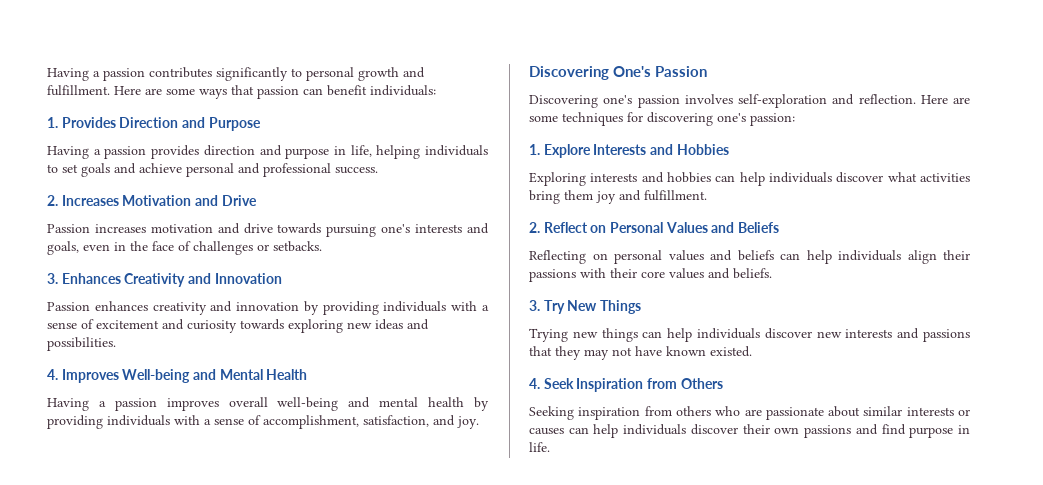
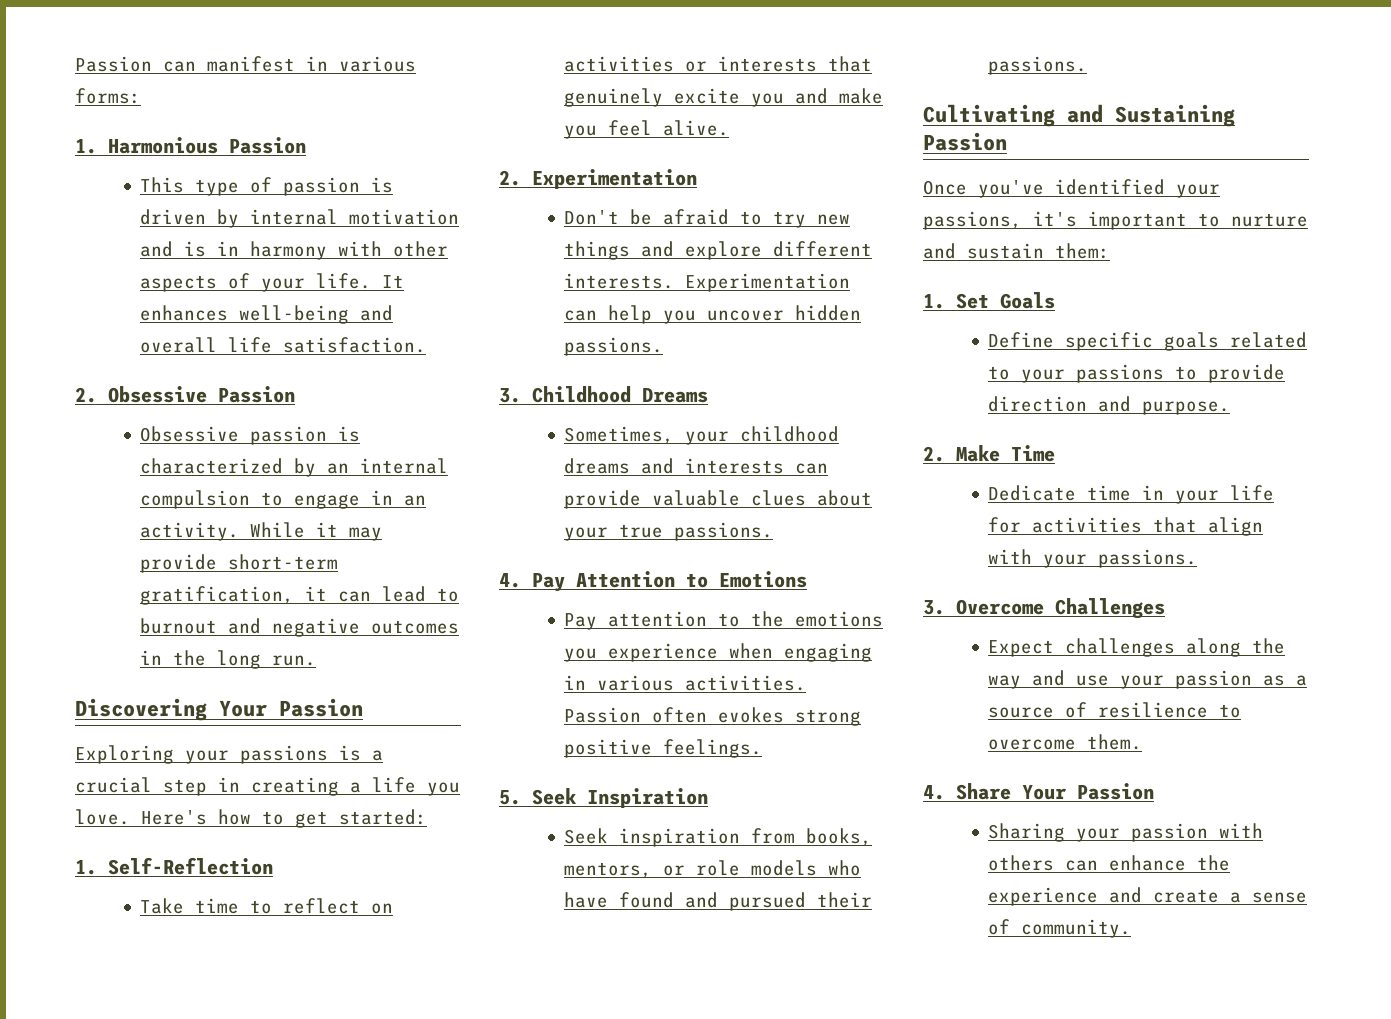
- Having a passion contributes significantly to personal growth and fulfillment. Here are some ways that passion can benefit individuals:
- 1. Provides Direction and Purpose
- Having a passion provides direction and purpose in life, helping individuals to set goals and achieve personal and professional success.
- 2. Increases Motivation and Drive
- Passion increases motivation and drive towards pursuing one's interests and goals, even in the face of challenges or setbacks.
- 3. Enhances Creativity and Innovation
- Passion enhances creativity and innovation by providing individuals with a sense of excitement and curiosity towards exploring new ideas and possibilities.
- 4. Improves Well-being and Mental Health
- Having a passion improves overall well-being and mental health by providing individuals with a sense of accomplishment, satisfaction, and joy.
- Discovering One's Passion
- Discovering one's passion involves self-exploration and reflection. Here are some techniques for discovering one's passion:
- 1. Explore Interests and Hobbies
- Exploring interests and hobbies can help individuals discover what activities bring them joy and fulfillment.
- 2. Reflect on Personal Values and Beliefs
- Reflecting on personal values and beliefs can help individuals align their passions with their core values and beliefs.
- 3. Try New Things
- Trying new things can help individuals discover new interests and passions that they may not have known existed.
- 4. Seek Inspiration from Others
- Seeking inspiration from others who are passionate about similar interests or causes can help individuals discover their own passions and find purpose in life.
+ Passion can manifest in various forms:
+ 1. Harmonious Passion
+ This type of passion is driven by internal motivation and is in harmony with other aspects of your life. It enhances well-being and overall life satisfaction.
+ 2. Obsessive Passion
+ Obsessive passion is characterized by an internal compulsion to engage in an activity. While it may provide short-term gratification, it can lead to burnout and negative outcomes in the long run.
+ Discovering Your Passion
+ Exploring your passions is a crucial step in creating a life you love. Here's how to get started:
+ 1. Self-Reflection
+ Take time to reflect on activities or interests that genuinely excite you and make you feel alive.
+ 2. Experimentation
+ Don't be afraid to try new things and explore different interests. Experimentation can help you uncover hidden passions.
+ 3. Childhood Dreams
+ Sometimes, your childhood dreams and interests can provide valuable clues about your true passions.
+ 4. Pay Attention to Emotions
+ Pay attention to the emotions you experience when engaging in various activities. Passion often evokes strong positive feelings.
+ 5. Seek Inspiration
+ Seek inspiration from books, mentors, or role models who have found and pursued their passions.
+ Cultivating and Sustaining Passion
+ Once you've identified your passions, it's important to nurture and sustain them:
+ 1. Set Goals
+ Define specific goals related to your passions to provide direction and purpose.
+ 2. Make Time
+ Dedicate time in your life for activities that align with your passions.
+ 3. Overcome Challenges
+ Expect challenges along the way and use your passion as a source of resilience to overcome them.
+ 4. Share Your Passion
+ Sharing your passion with others can enhance the experience and create a sense of community.

